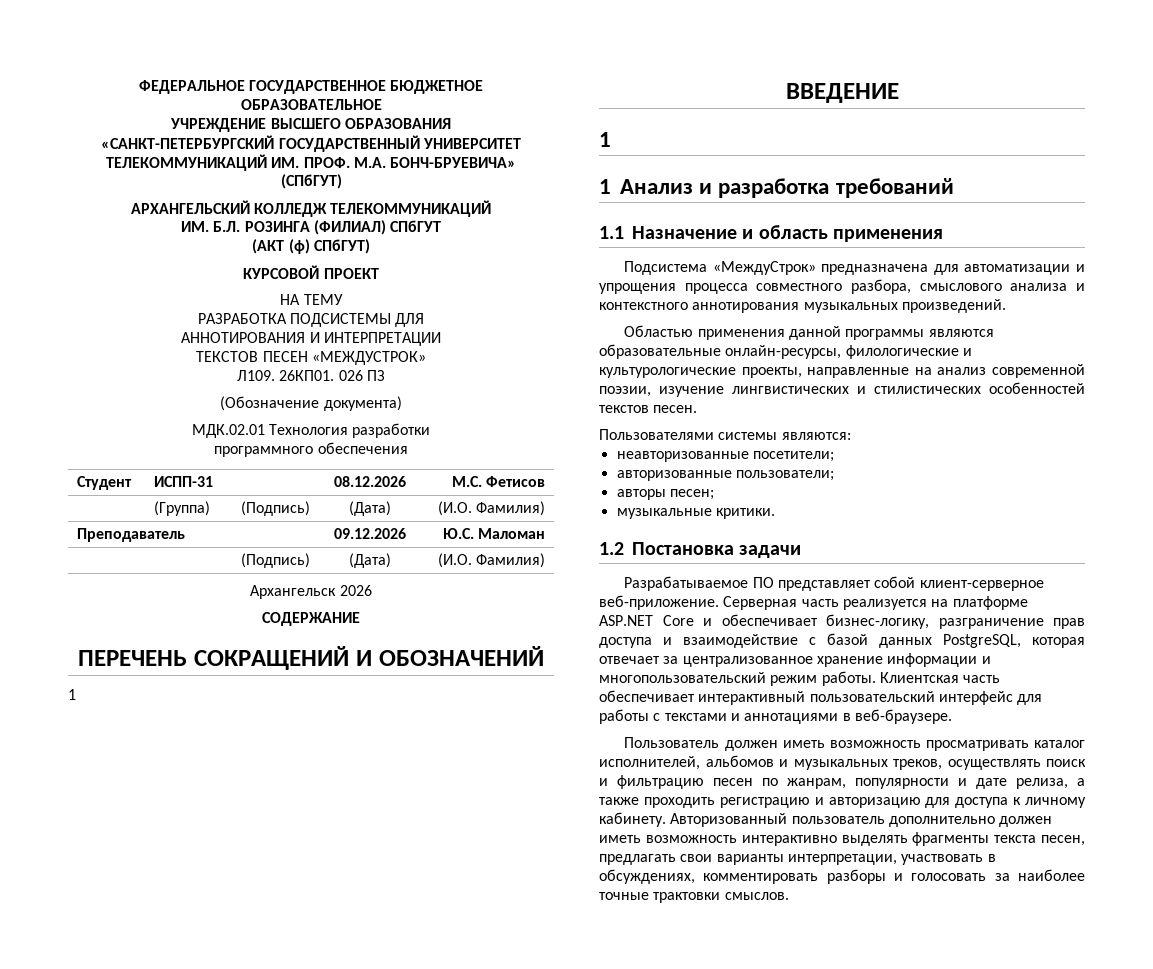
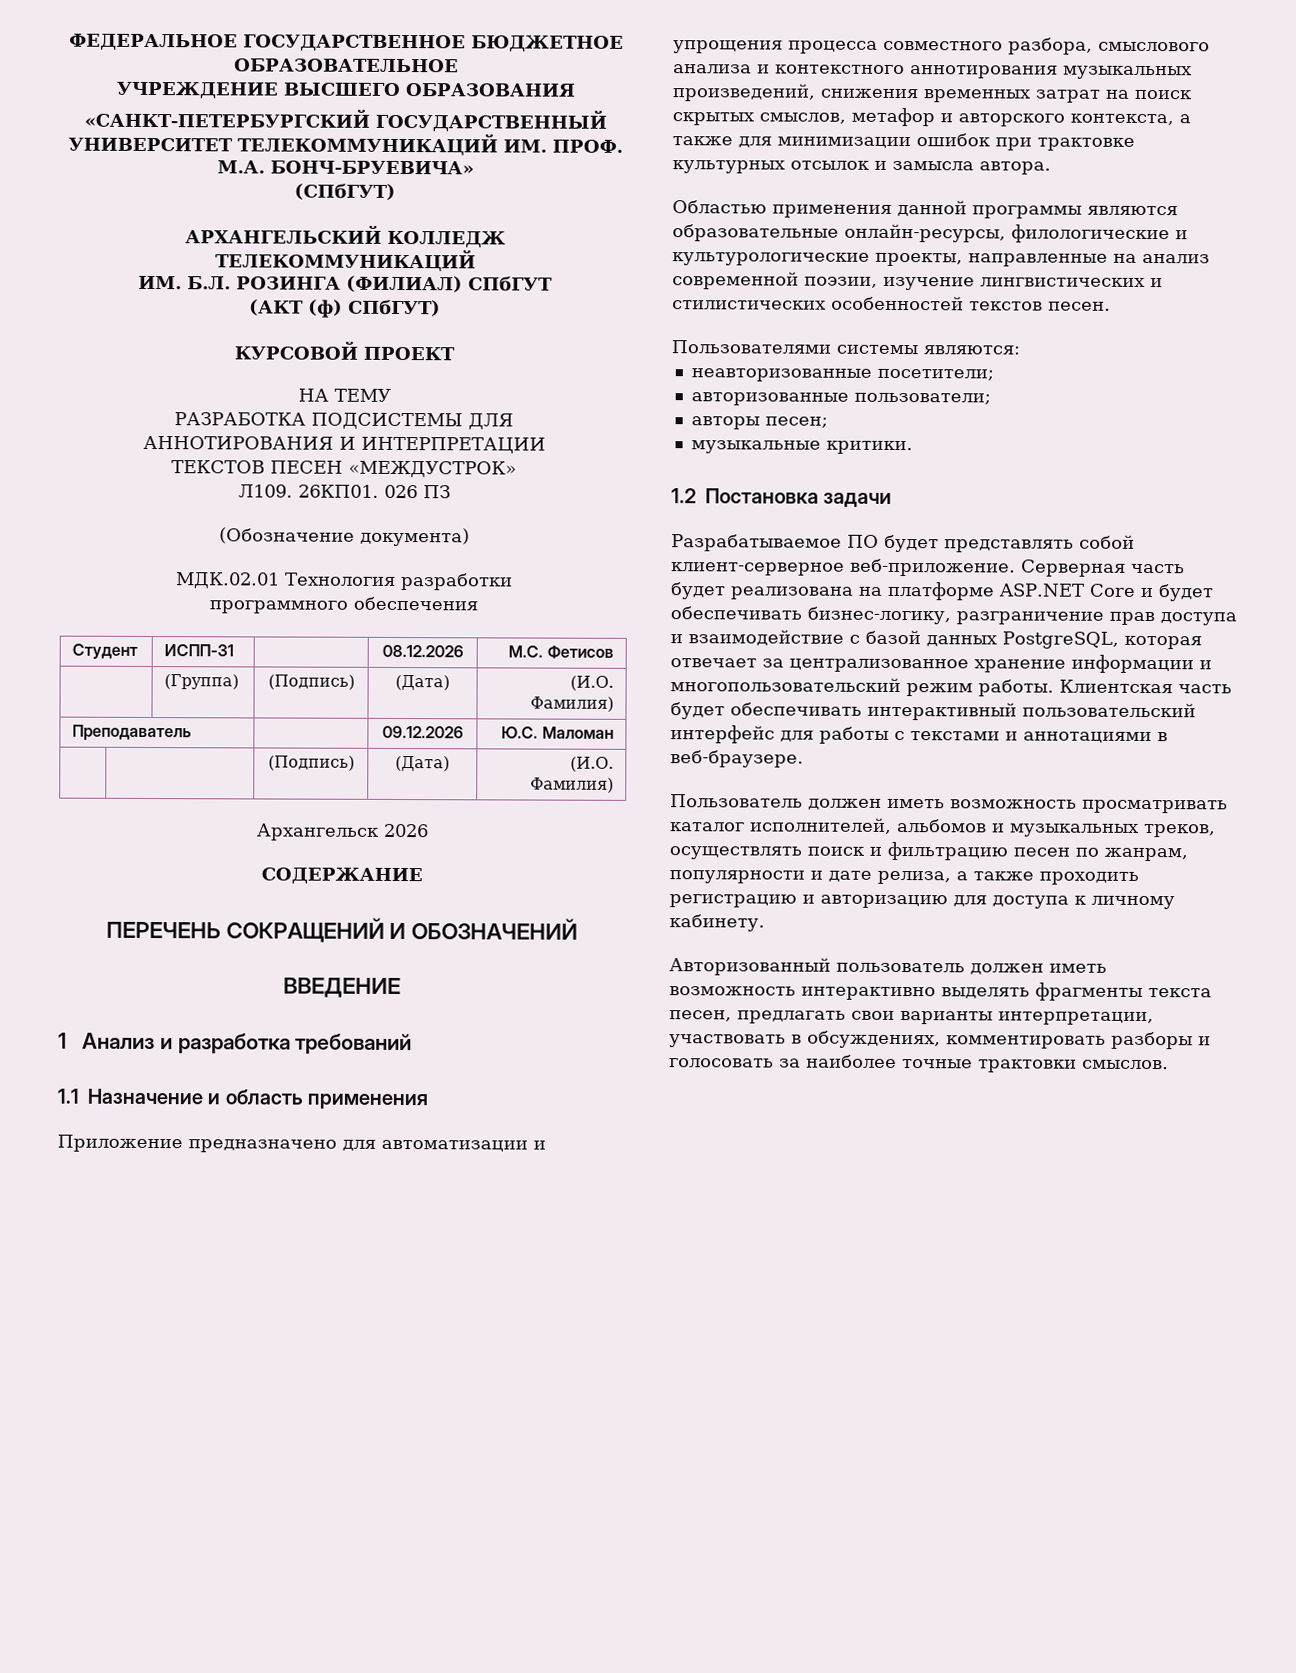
  ПЕРЕЧЕНЬ СОКРАЩЕНИЙ И ОБОЗНАЧЕНИЙ
- 1
  ВВЕДЕНИЕ
- 1
- Подсистема «МеждуСтрок» предназначена для автоматизации и упрощения процесса совместного разбора, смыслового анализа и контекстного аннотирования музыкальных произведений.
+ Приложение предназначено для автоматизации и упрощения процесса совместного разбора, смыслового анализа и контекстного аннотирования музыкальных произведений, снижения временных затрат на поиск скрытых смыслов, метафор и авторского контекста, а также для минимизации ошибок при трактовке культурных отсылок и замысла автора.
- Разрабатываемое ПО представляет собой клиент-серверное веб-приложение.
+ Разрабатываемое ПО будет представлять собой клиент-серверное веб-приложение.
- Серверная часть реализуется на платформе ASP.NET Core и обеспечивает бизнес-логику, разграничение прав доступа и взаимодействие с базой данных PostgreSQL, которая отвечает за централизованное хранение информации и многопользовательский режим работы.
+ Серверная часть будет реализована на платформе ASP.NET Core и будет обеспечивать бизнес-логику, разграничение прав доступа и взаимодействие с базой данных PostgreSQL, которая отвечает за централизованное хранение информации и многопользовательский режим работы.
- Клиентская часть обеспечивает интерактивный пользовательский интерфейс для работы с текстами и аннотациями в веб-браузере.
+ Клиентская часть будет обеспечивать интерактивный пользовательский интерфейс для работы с текстами и аннотациями в веб-браузере.
- Пользователь должен иметь возможность просматривать каталог исполнителей, альбомов и музыкальных треков, осуществлять поиск и фильтрацию песен по жанрам, популярности и дате релиза, а также проходить регистрацию и авторизацию для доступа к личному кабинету. Авторизованный пользователь дополнительно должен иметь возможность интерактивно выделять фрагменты текста песен, предлагать свои варианты интерпретации, участвовать в обсуждениях, комментировать разборы и голосовать за наиболее точные трактовки смыслов.
+ Пользователь должен иметь возможность просматривать каталог исполнителей, альбомов и музыкальных треков, осуществлять поиск и фильтрацию песен по жанрам, популярности и дате релиза, а также проходить регистрацию и авторизацию для доступа к личному кабинету.
+ Авторизованный пользователь должен иметь возможность интерактивно выделять фрагменты текста песен, предлагать свои варианты интерпретации, участвовать в обсуждениях, комментировать разборы и голосовать за наиболее точные трактовки смыслов.

